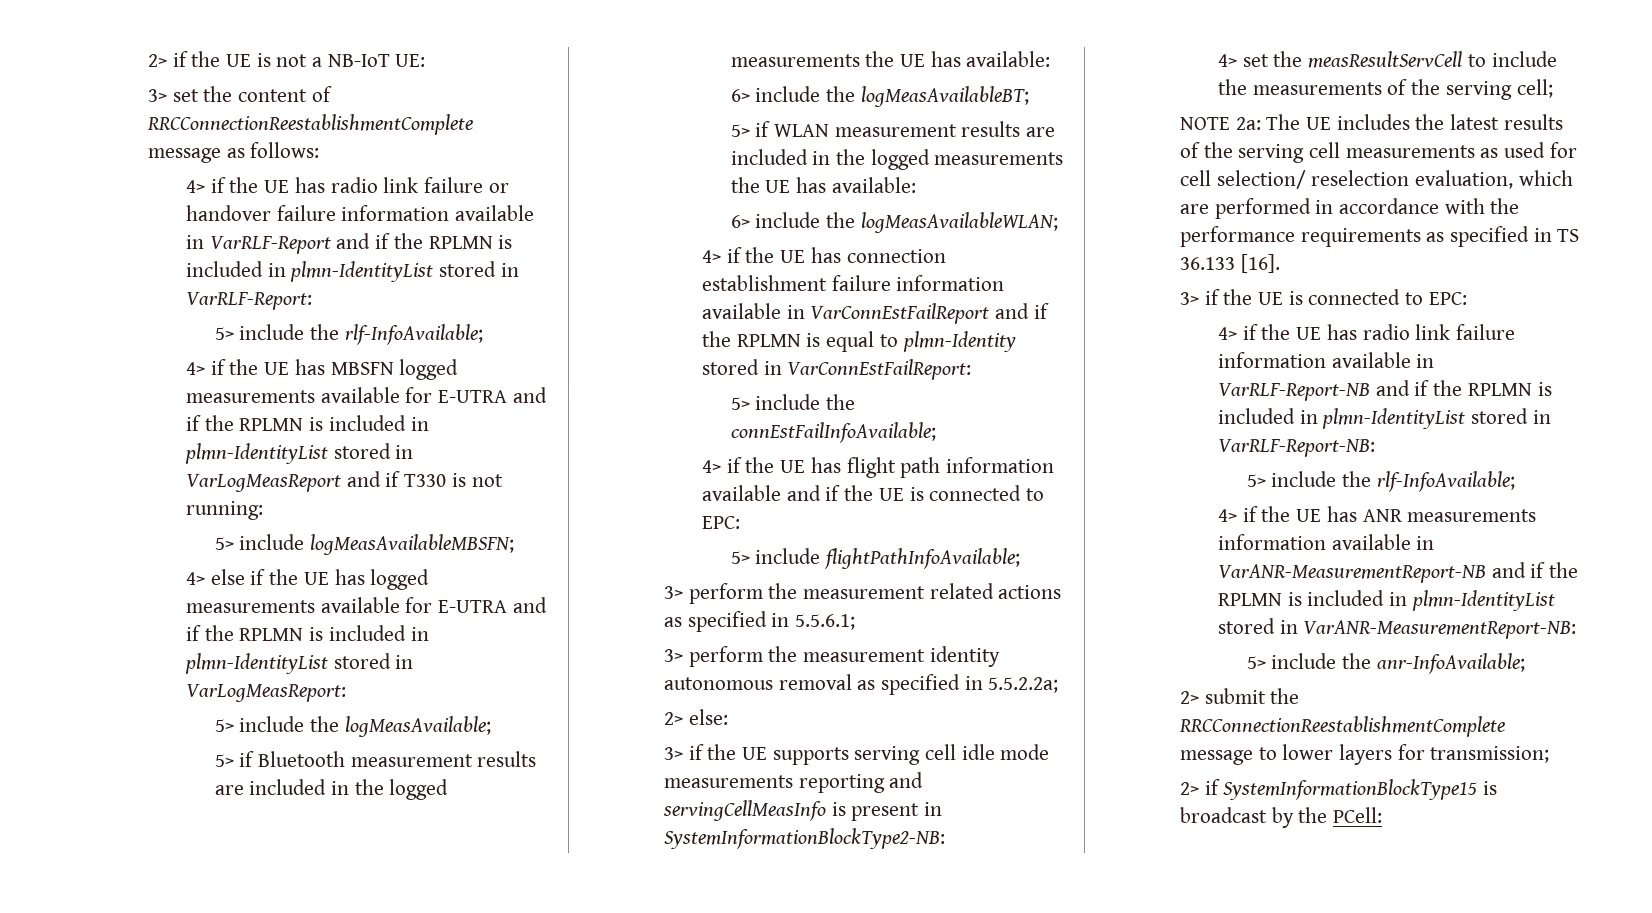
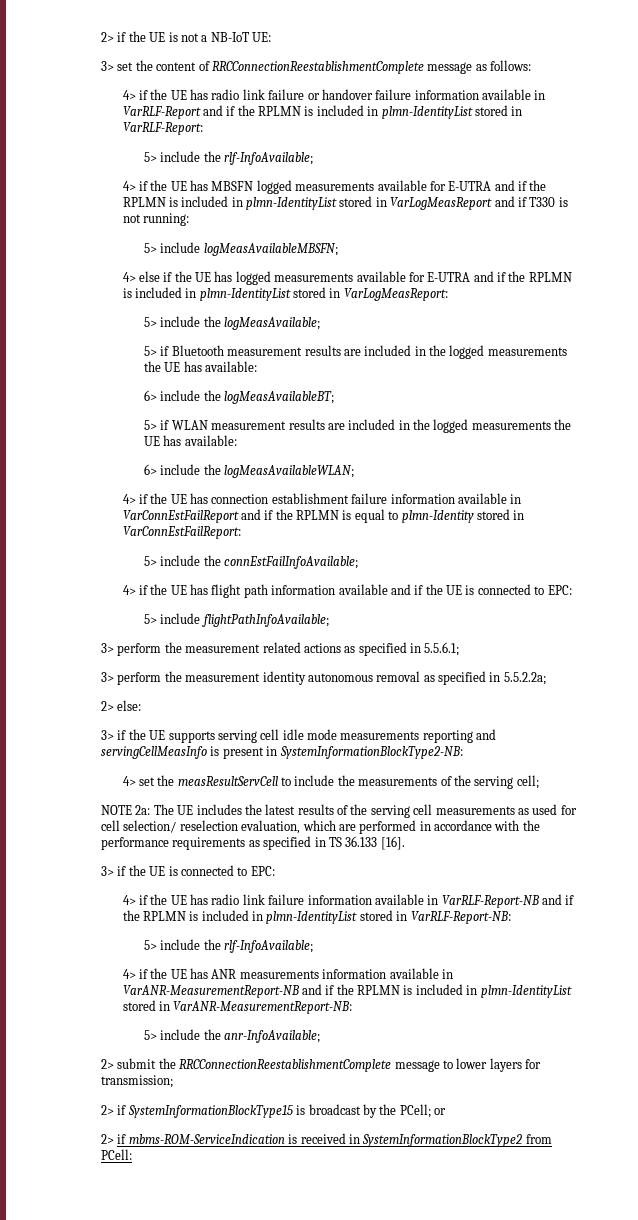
- 2> if SystemInformationBlockType15 is broadcast by the PCell:
+ 2> if SystemInformationBlockType15 is broadcast by the PCell; or
+ 2> if mbms-ROM-ServiceIndication is received in SystemInformationBlockType2 from PCell:

